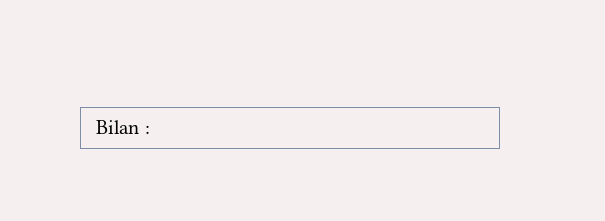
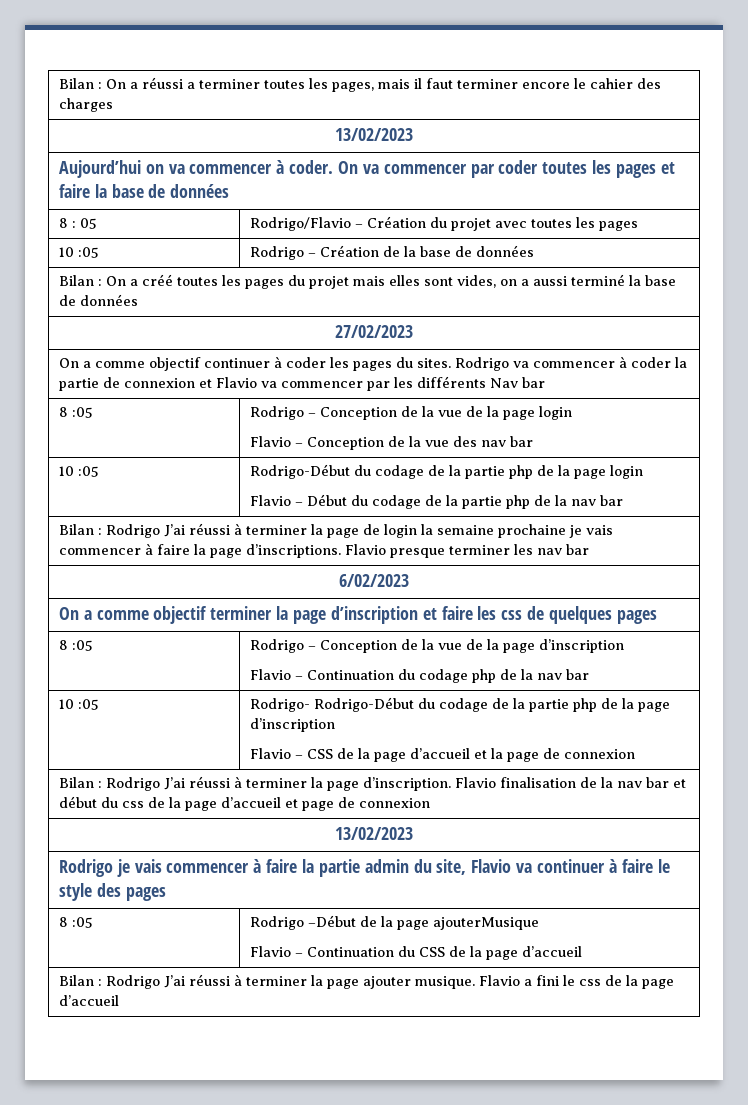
- Bilan :
+ Bilan : On a réussi a terminer toutes les pages, mais il faut terminer encore le cahier des charges
+ 13/02/2023
+ Aujourd’hui on va commencer à coder. On va commencer par coder toutes les pages et faire la base de données
+ 8 : 05 | Rodrigo/Flavio – Création du projet avec toutes les pages
+ 10 :05 | Rodrigo – Création de la base de données
+ Bilan : On a créé toutes les pages du projet mais elles sont vides, on a aussi terminé la base de données
+ 27/02/2023
+ On a comme objectif continuer à coder les pages du sites. Rodrigo va commencer à coder la partie de connexion et Flavio va commencer par les différents Nav bar
+ 8 :05 | Rodrigo – Conception de la vue de la page login
+ Flavio – Conception de la vue des nav bar
+ 10 :05 | Rodrigo-Début du codage de la partie php de la page login
+ Flavio – Début du codage de la partie php de la nav bar
+ Bilan : Rodrigo J’ai réussi à terminer la page de login la semaine prochaine je vais commencer à faire la page d’inscriptions. Flavio presque terminer les nav bar
+ 6/02/2023
+ On a comme objectif terminer la page d’inscription et faire les css de quelques pages
+ 8 :05 | Rodrigo – Conception de la vue de la page d’inscription
+ Flavio – Continuation du codage php de la nav bar
+ 10 :05 | Rodrigo- Rodrigo-Début du codage de la partie php de la page d’inscription
+ Flavio – CSS de la page d’accueil et la page de connexion
+ Bilan : Rodrigo J’ai réussi à terminer la page d’inscription. Flavio finalisation de la nav bar et début du css de la page d’accueil et page de connexion
+ 13/02/2023
+ Rodrigo je vais commencer à faire la partie admin du site, Flavio va continuer à faire le style des pages
+ 8 :05 | Rodrigo –Début de la page ajouterMusique
+ Flavio – Continuation du CSS de la page d’accueil
+ Bilan : Rodrigo J’ai réussi à terminer la page ajouter musique. Flavio a fini le css de la page d’accueil

